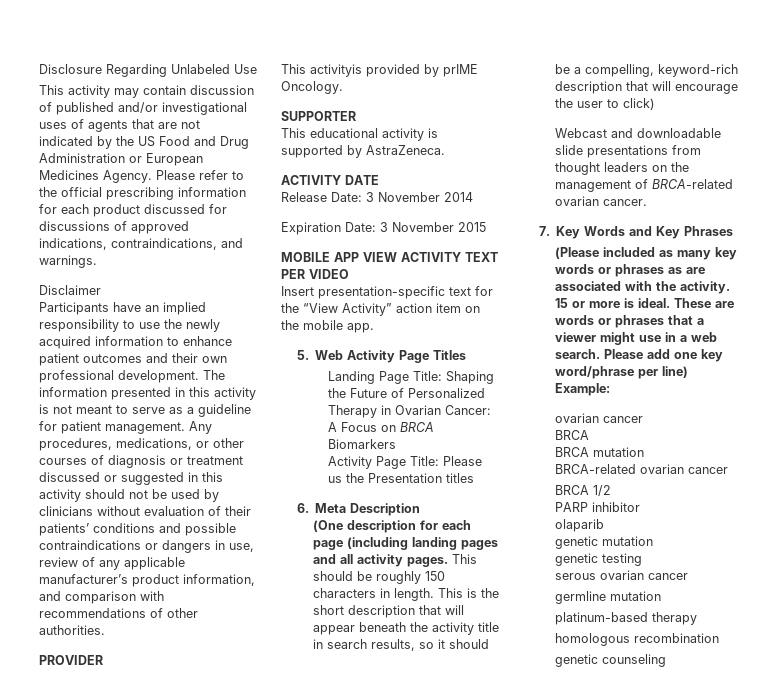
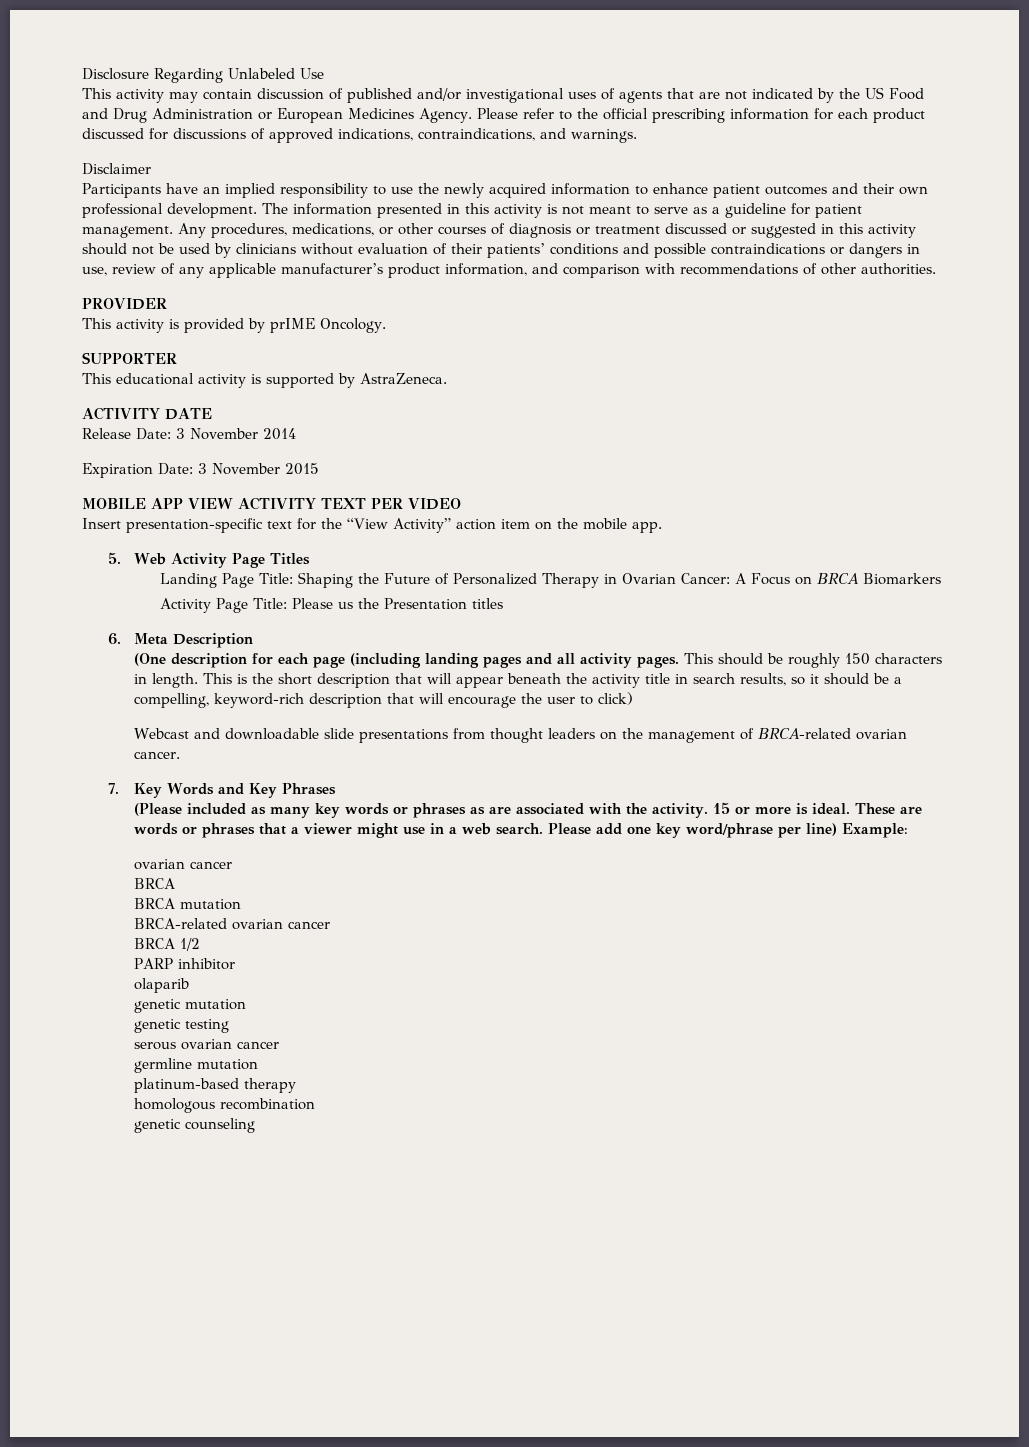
- This activityis provided by prIME Oncology.
+ This activity is provided by prIME Oncology.

